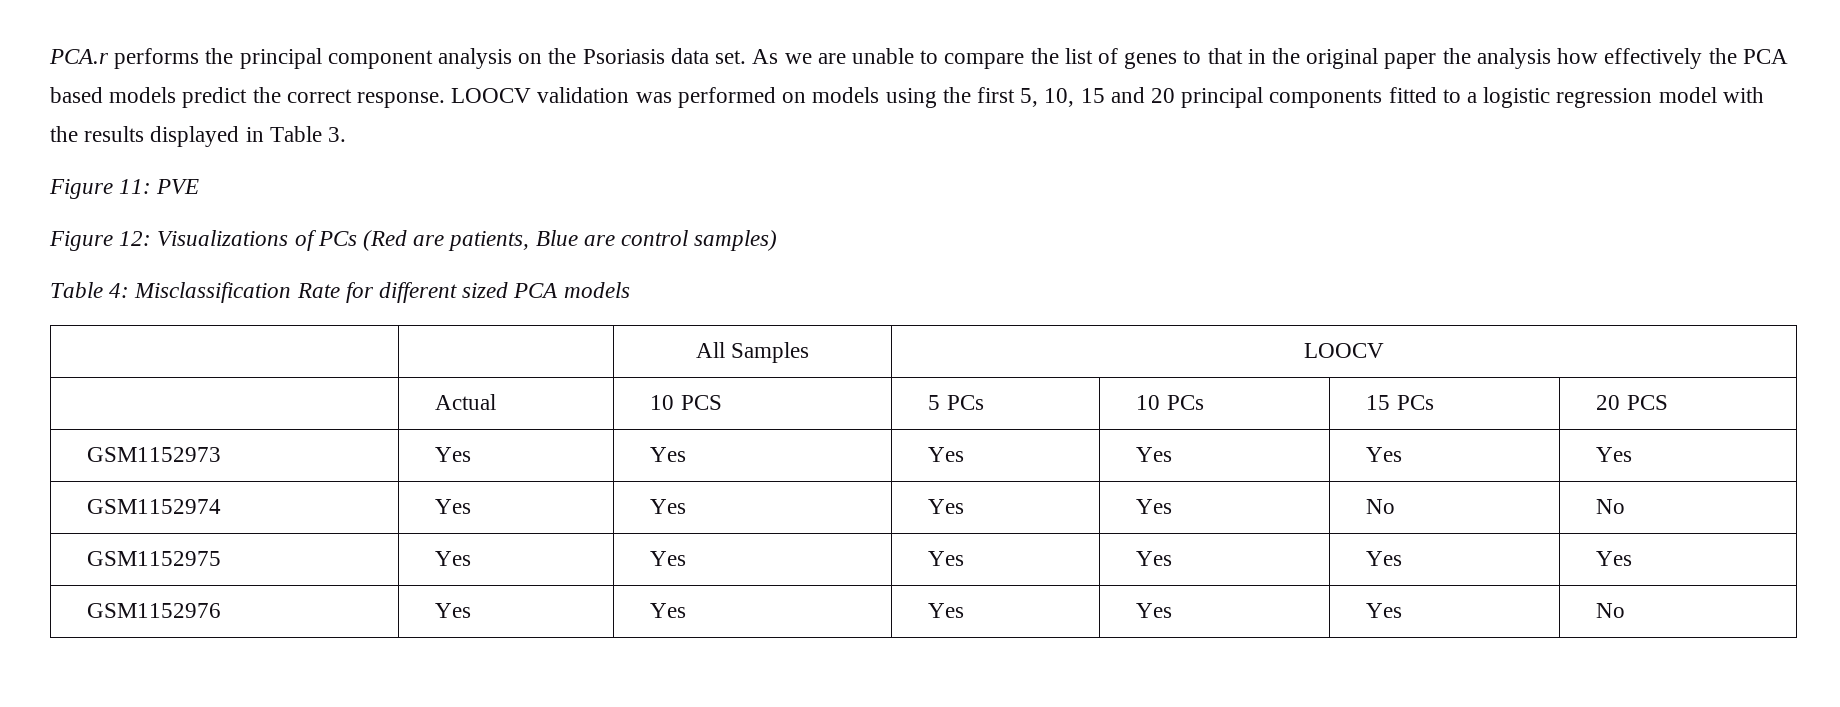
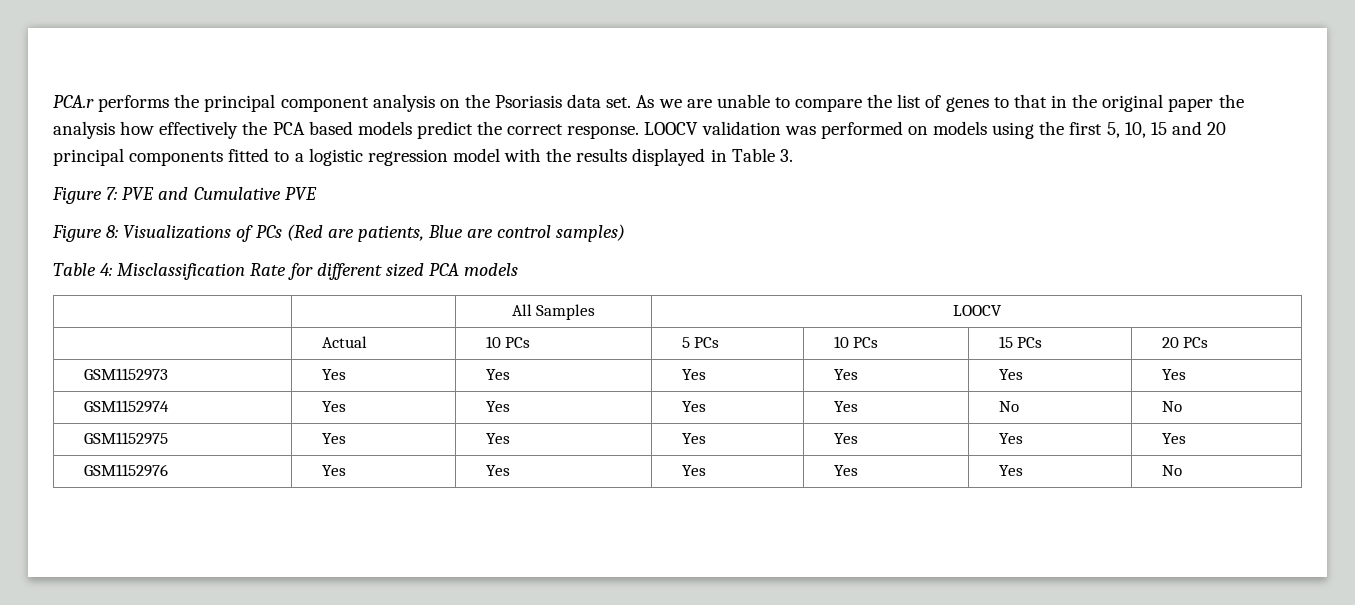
- Figure 11: PVE
+ Figure 7: PVE and Cumulative PVE
- Figure 12: Visualizations of PCs (Red are patients, Blue are control samples)
+ Figure 8: Visualizations of PCs (Red are patients, Blue are control samples)
- | Actual | 10 PCS | 5 PCs | 10 PCs | 15 PCs | 20 PCS
+ | Actual | 10 PCs | 5 PCs | 10 PCs | 15 PCs | 20 PCs

